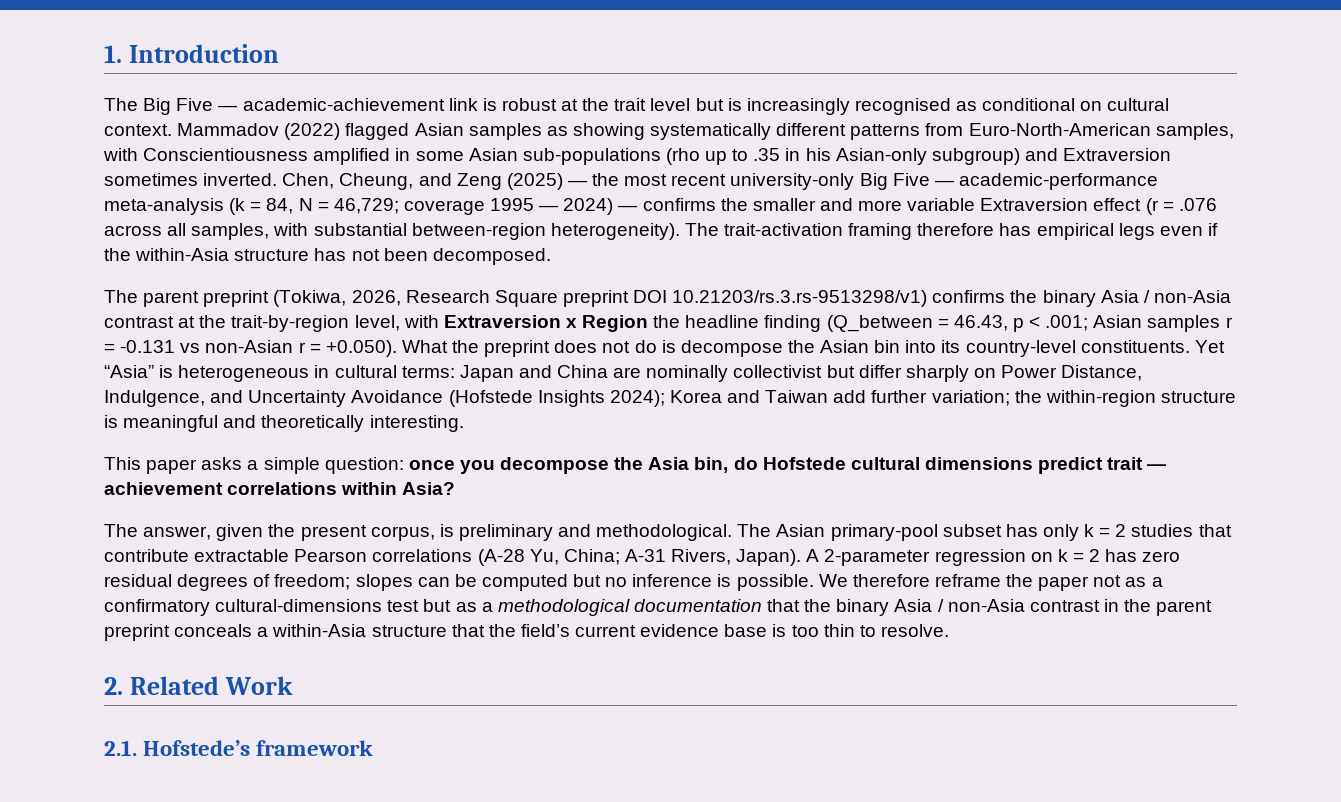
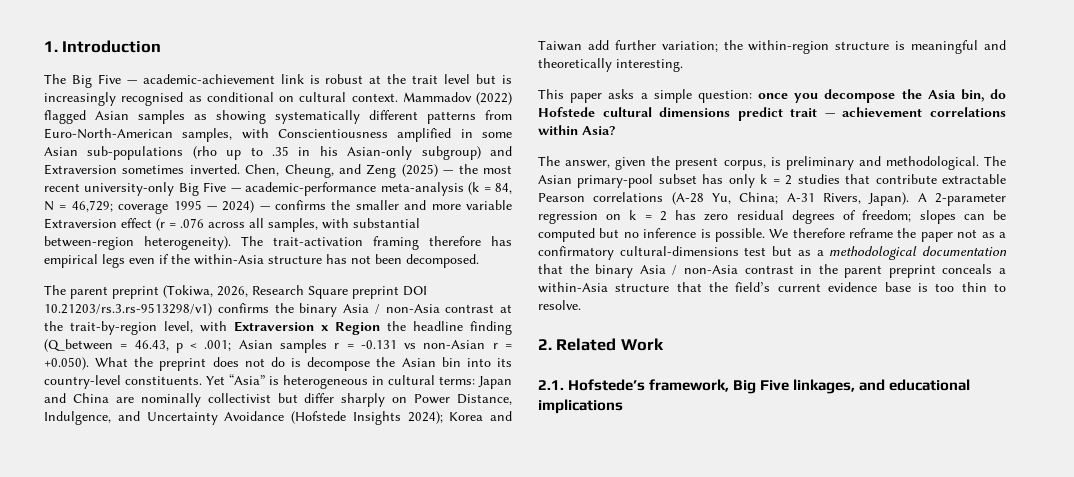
- 2.1. Hofstede’s framework
+ 2.1. Hofstede’s framework, Big Five linkages, and educational implications

